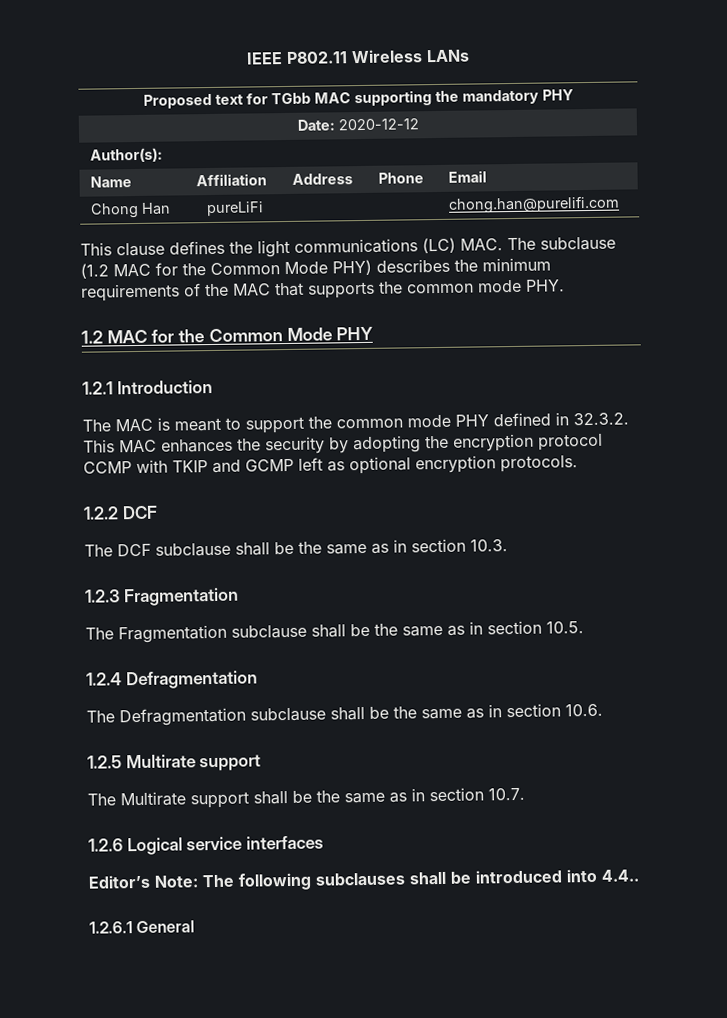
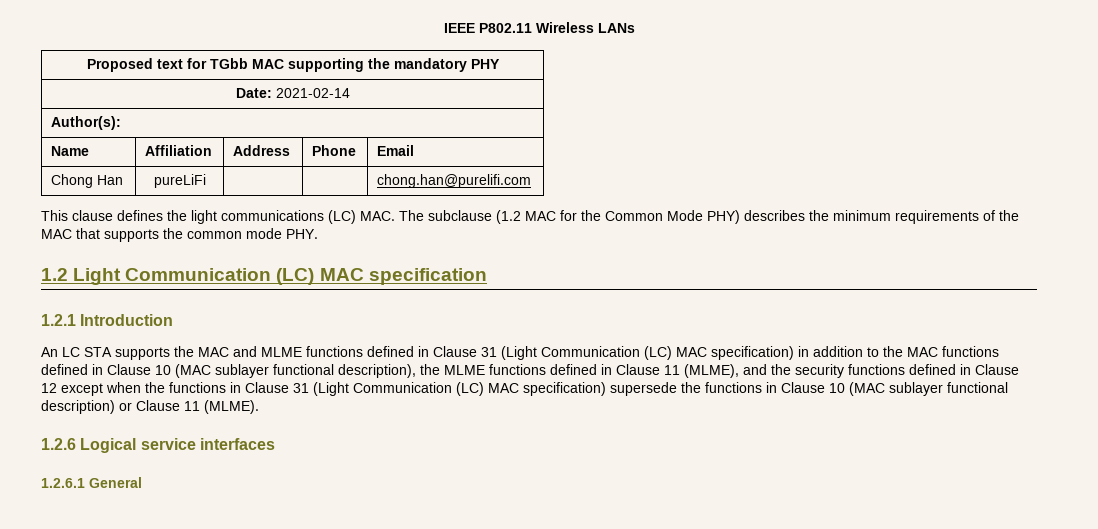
- Date: 2020-12-12
+ Date: 2021-02-14
- 1.2 MAC for the Common Mode PHY
+ 1.2 Light Communication (LC) MAC specification
  1.2.1 Introduction
- The MAC is meant to support the common mode PHY defined in 32.3.2. This MAC enhances the security by adopting the encryption protocol CCMP with TKIP and GCMP left as optional encryption protocols.
- 1.2.2 DCF
- The DCF subclause shall be the same as in section 10.3.
- 1.2.3 Fragmentation
- The Fragmentation subclause shall be the same as in section 10.5.
- 1.2.4 Defragmentation
- The Defragmentation subclause shall be the same as in section 10.6.
- 1.2.5 Multirate support
- The Multirate support shall be the same as in section 10.7.
+ An LC STA supports the MAC and MLME functions defined in Clause 31 (Light Communication (LC) MAC specification) in addition to the MAC functions defined in Clause 10 (MAC sublayer functional description), the MLME functions defined in Clause 11 (MLME), and the security functions defined in Clause 12 except when the functions in Clause 31 (Light Communication (LC) MAC specification) supersede the functions in Clause 10 (MAC sublayer functional description) or Clause 11 (MLME).
  1.2.6 Logical service interfaces
- Editor’s Note: The following subclauses shall be introduced into 4.4..

